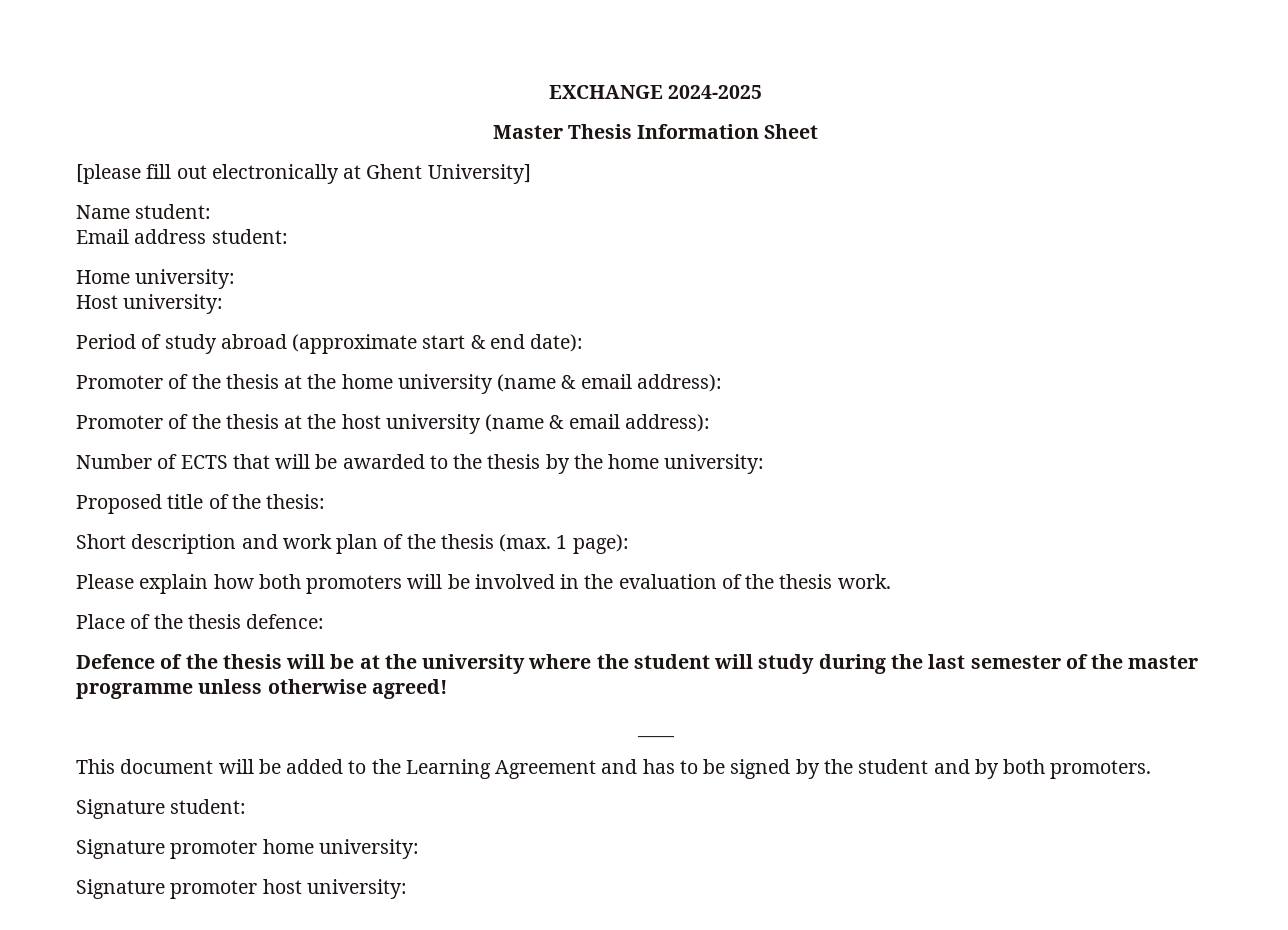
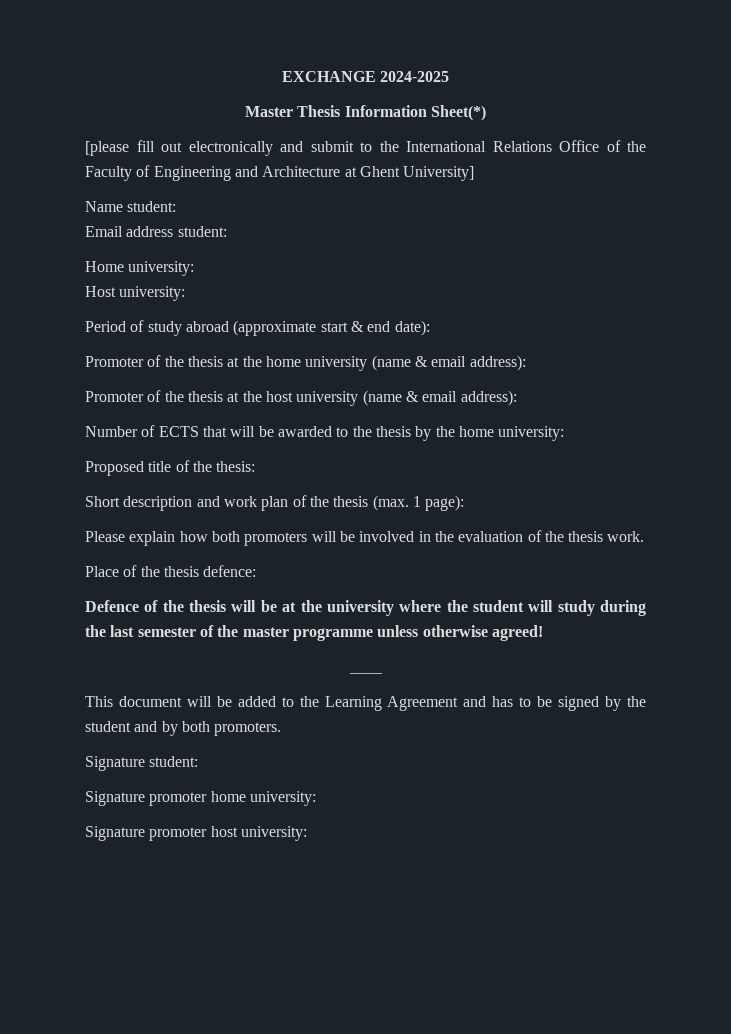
- Master Thesis Information Sheet
+ Master Thesis Information Sheet(*)
- [please fill out electronically at Ghent University]
+ [please fill out electronically and submit to the International Relations Office of the Faculty of Engineering and Architecture at Ghent University]

